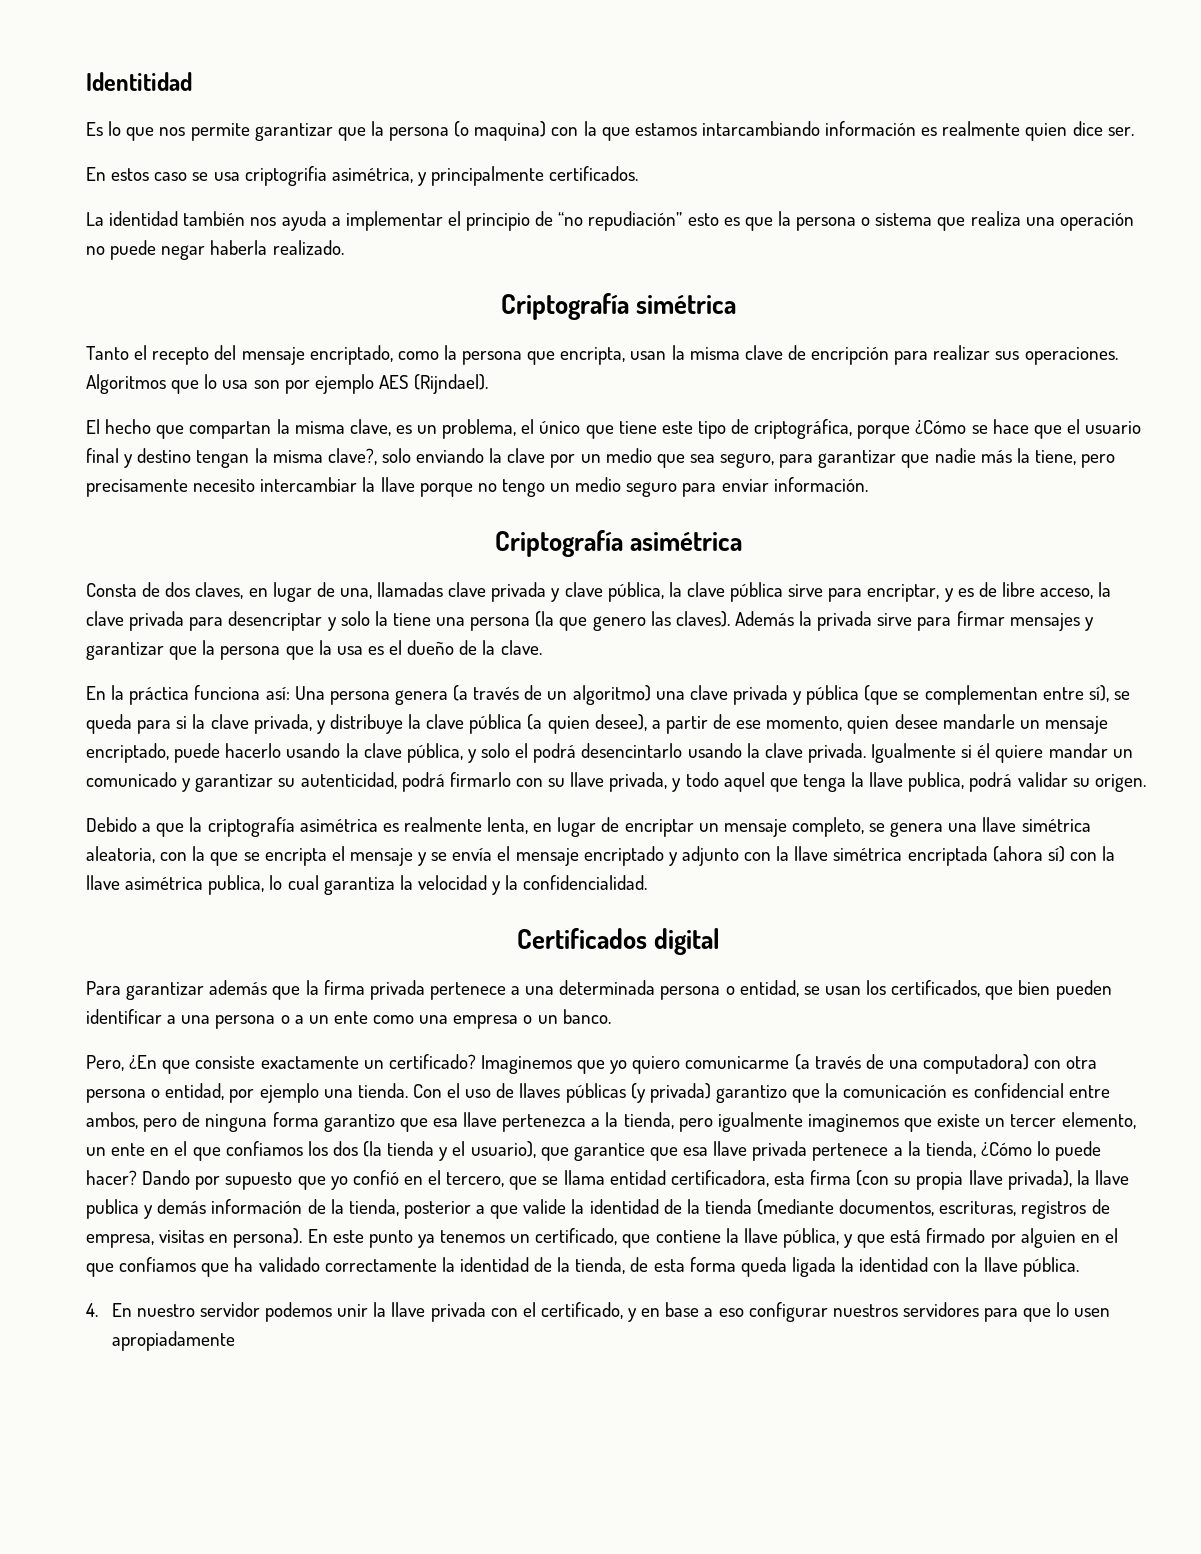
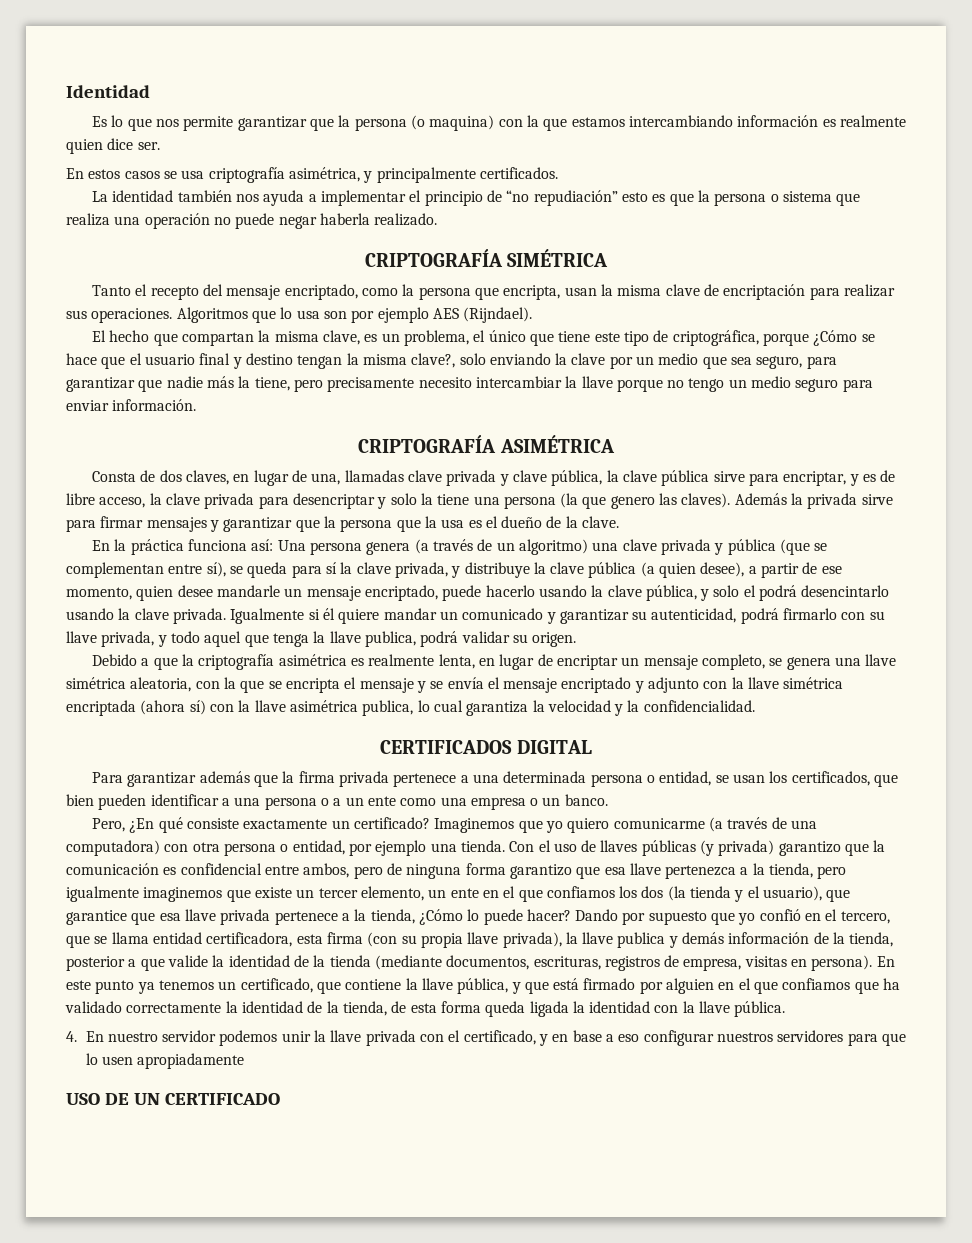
- Identitidad
+ Identidad
- Es lo que nos permite garantizar que la persona (o maquina) con la que estamos intarcambiando información es realmente quien dice ser.
+ Es lo que nos permite garantizar que la persona (o maquina) con la que estamos intercambiando información es realmente quien dice ser.
- En estos caso se usa criptogrifia asimétrica, y principalmente certificados.
+ En estos casos se usa criptografía asimétrica, y principalmente certificados.
- Criptografía simétrica
+ CRIPTOGRAFÍA SIMÉTRICA
- Tanto el recepto del mensaje encriptado, como la persona que encripta, usan la misma clave de encripción para realizar sus operaciones.
+ Tanto el recepto del mensaje encriptado, como la persona que encripta, usan la misma clave de encriptación para realizar sus operaciones.
- Criptografía asimétrica
+ CRIPTOGRAFÍA ASIMÉTRICA
- Una persona genera (a través de un algoritmo) una clave privada y pública (que se complementan entre sí), se queda para si la clave privada, y distribuye la clave pública (a quien desee), a partir de ese momento, quien desee mandarle un mensaje encriptado, puede hacerlo usando la clave pública, y solo el podrá desencintarlo usando la clave privada.
+ Una persona genera (a través de un algoritmo) una clave privada y pública (que se complementan entre sí), se queda para sí la clave privada, y distribuye la clave pública (a quien desee), a partir de ese momento, quien desee mandarle un mensaje encriptado, puede hacerlo usando la clave pública, y solo el podrá desencintarlo usando la clave privada.
- Certificados digital
+ CERTIFICADOS DIGITAL
- Pero, ¿En que consiste exactamente un certificado?
+ Pero, ¿En qué consiste exactamente un certificado?
+ USO DE UN CERTIFICADO

